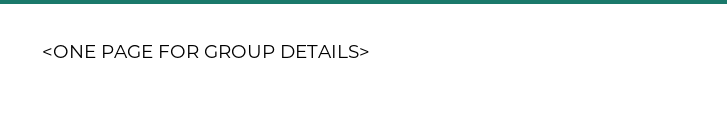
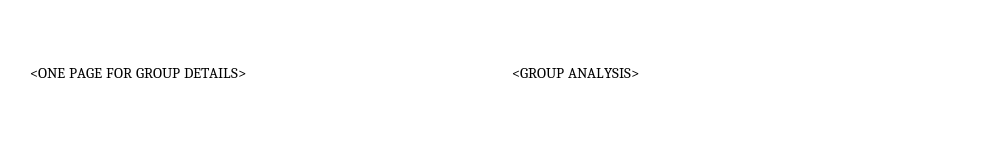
+ <GROUP ANALYSIS>

